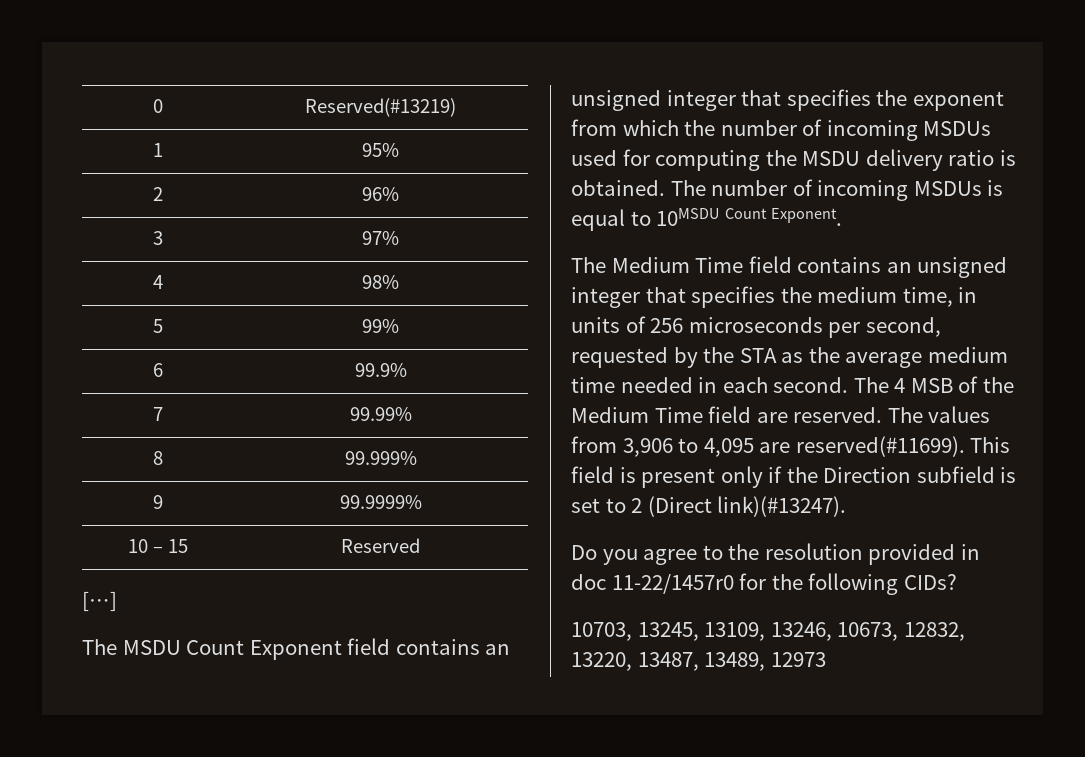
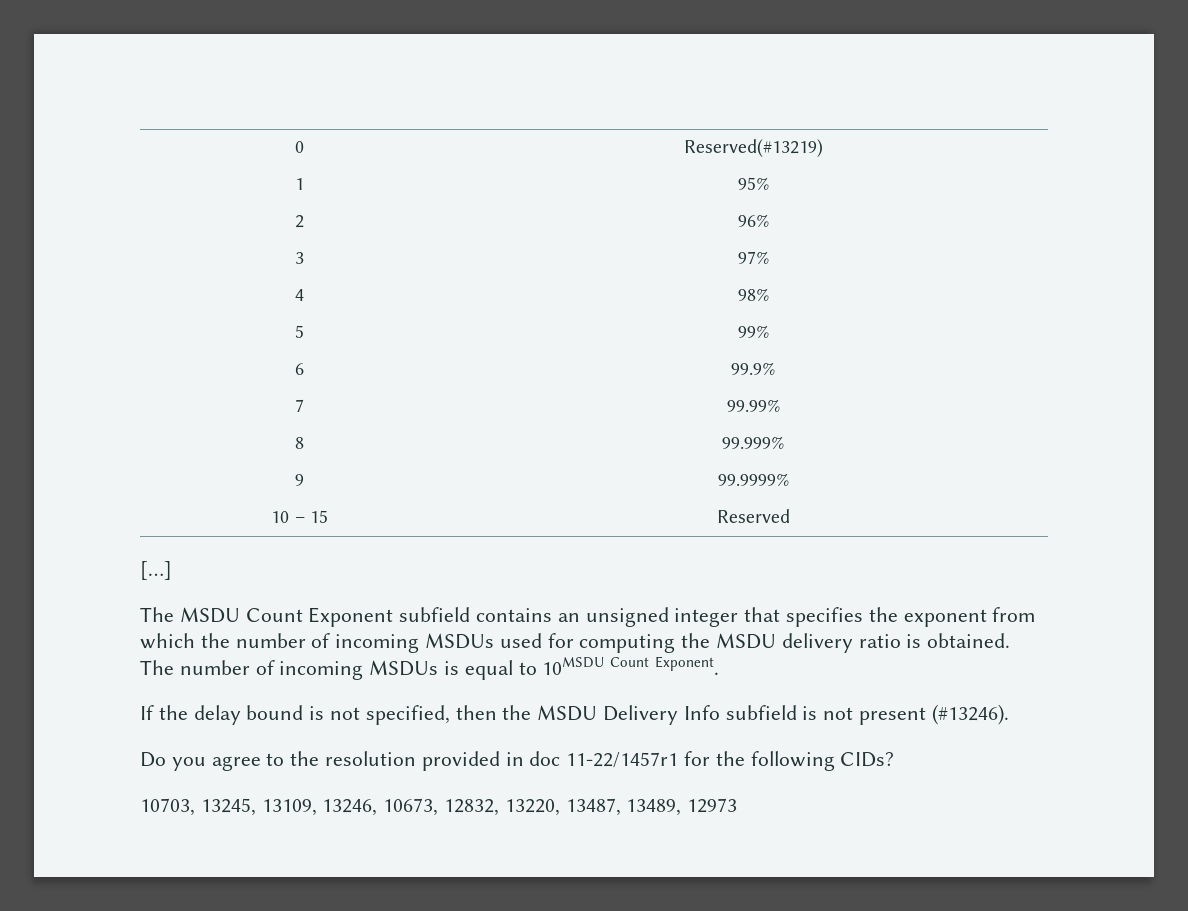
- The MSDU Count Exponent field contains an unsigned integer that specifies the exponent from which the number of incoming MSDUs used for computing the MSDU delivery ratio is obtained.
+ The MSDU Count Exponent subfield contains an unsigned integer that specifies the exponent from which the number of incoming MSDUs used for computing the MSDU delivery ratio is obtained.
- The Medium Time field contains an unsigned integer that specifies the medium time, in units of 256 microseconds per second, requested by the STA as the average medium time needed in each second. The 4 MSB of the Medium Time field are reserved. The values from 3,906 to 4,095 are reserved(#11699). This field is present only if the Direction subfield is set to 2 (Direct link)(#13247).
+ If the delay bound is not specified, then the MSDU Delivery Info subfield is not present (#13246).
- Do you agree to the resolution provided in doc 11-22/1457r0 for the following CIDs?
+ Do you agree to the resolution provided in doc 11-22/1457r1 for the following CIDs?

